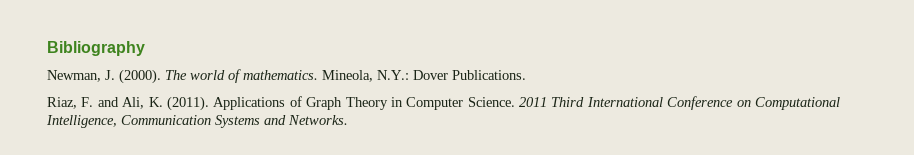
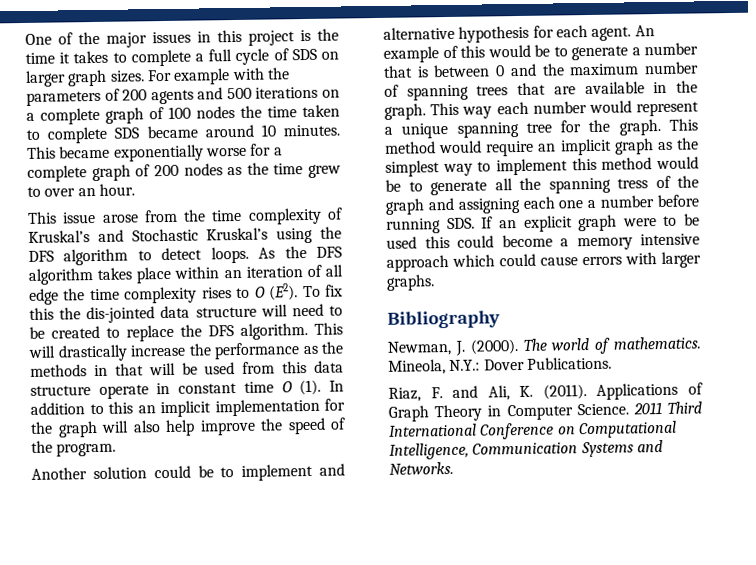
+ One of the major issues in this project is the time it takes to complete a full cycle of SDS on larger graph sizes. For example with the parameters of 200 agents and 500 iterations on a complete graph of 100 nodes the time taken to complete SDS became around 10 minutes. This became exponentially worse for a complete graph of 200 nodes as the time grew to over an hour.
+ This issue arose from the time complexity of Kruskal’s and Stochastic Kruskal’s using the DFS algorithm to detect loops. As the DFS algorithm takes place within an iteration of all edge the time complexity rises to O (E2). To fix this the dis-jointed data structure will need to be created to replace the DFS algorithm. This will drastically increase the performance as the methods in that will be used from this data structure operate in constant time O (1). In addition to this an implicit implementation for the graph will also help improve the speed of the program.
+ Another solution could be to implement and alternative hypothesis for each agent. An example of this would be to generate a number that is between 0 and the maximum number of spanning trees that are available in the graph. This way each number would represent a unique spanning tree for the graph. This method would require an implicit graph as the simplest way to implement this method would be to generate all the spanning tress of the graph and assigning each one a number before running SDS. If an explicit graph were to be used this could become a memory intensive approach which could cause errors with larger graphs.

